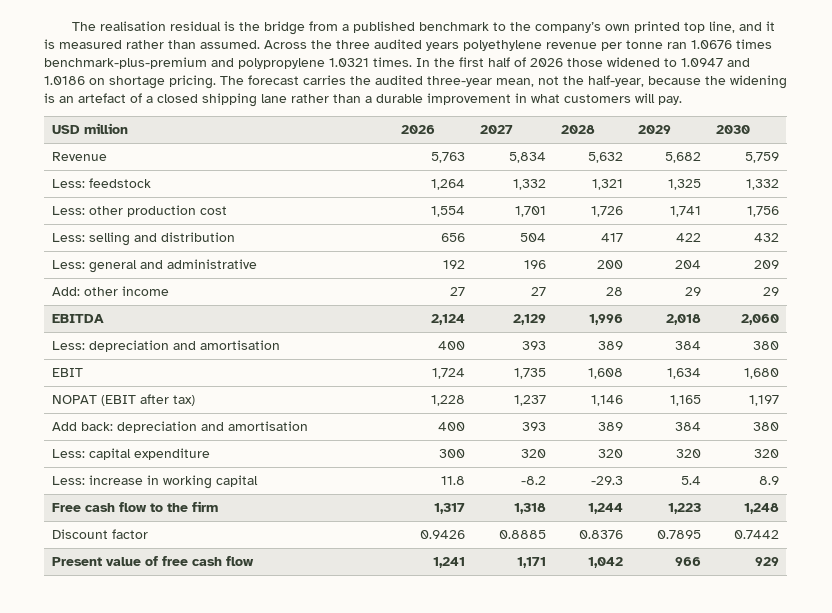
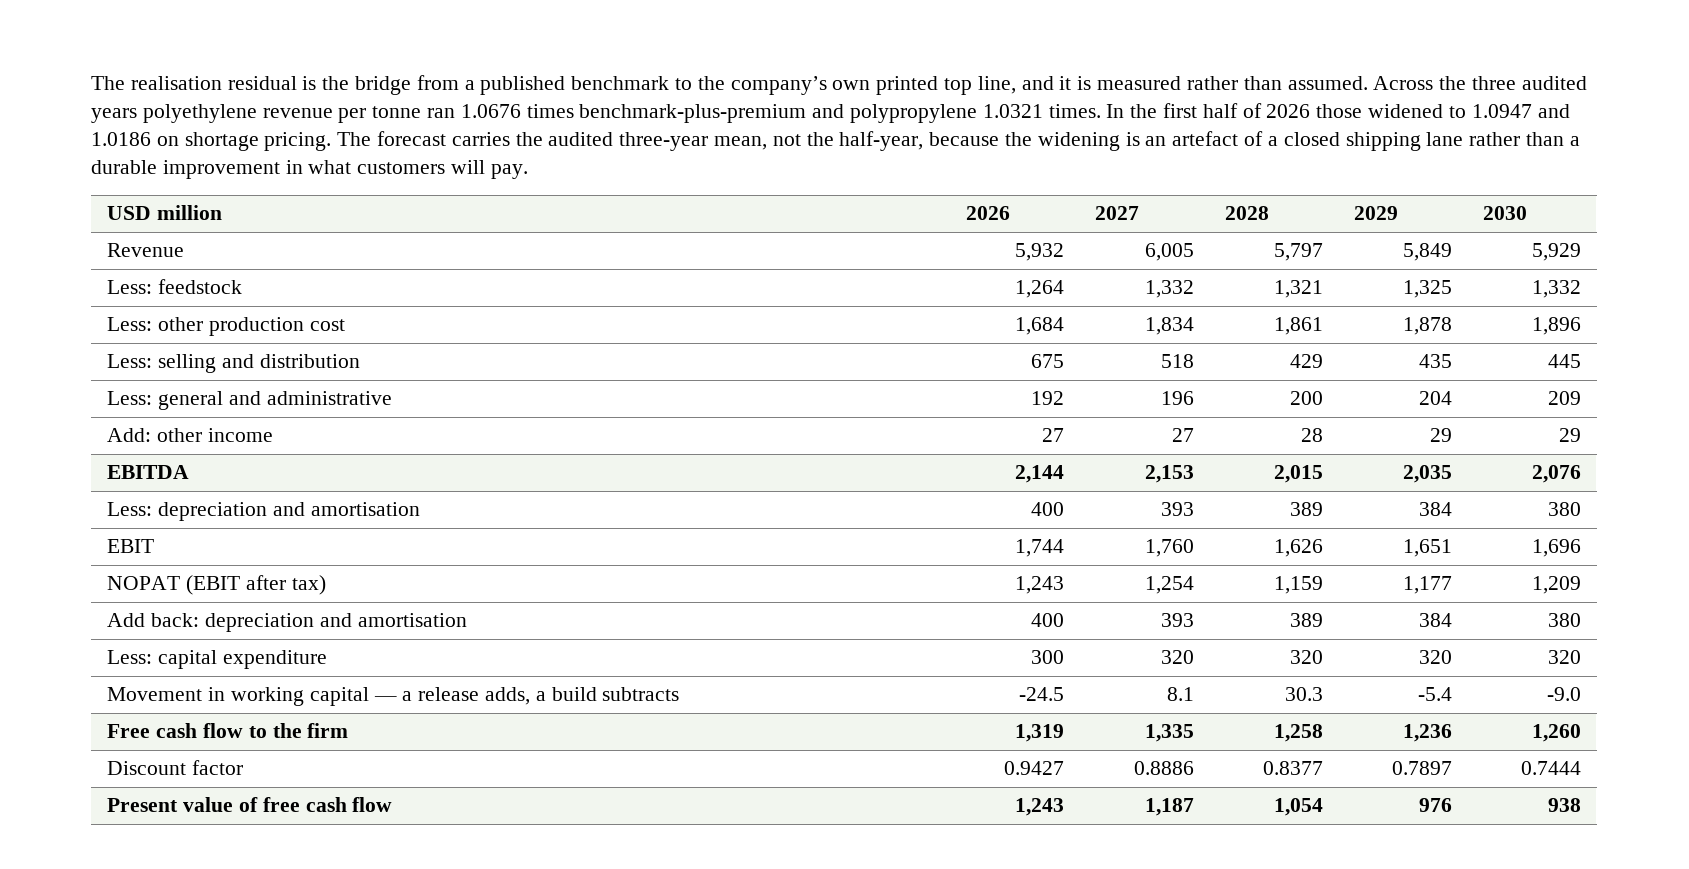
- Revenue | 5,763 | 5,834 | 5,632 | 5,682 | 5,759
+ Revenue | 5,932 | 6,005 | 5,797 | 5,849 | 5,929
- Less: other production cost | 1,554 | 1,701 | 1,726 | 1,741 | 1,756
+ Less: other production cost | 1,684 | 1,834 | 1,861 | 1,878 | 1,896
- Less: selling and distribution | 656 | 504 | 417 | 422 | 432
+ Less: selling and distribution | 675 | 518 | 429 | 435 | 445
- EBITDA | 2,124 | 2,129 | 1,996 | 2,018 | 2,060
+ EBITDA | 2,144 | 2,153 | 2,015 | 2,035 | 2,076
- EBIT | 1,724 | 1,735 | 1,608 | 1,634 | 1,680
+ EBIT | 1,744 | 1,760 | 1,626 | 1,651 | 1,696
- NOPAT (EBIT after tax) | 1,228 | 1,237 | 1,146 | 1,165 | 1,197
+ NOPAT (EBIT after tax) | 1,243 | 1,254 | 1,159 | 1,177 | 1,209
- Less: increase in working capital | 11.8 | -8.2 | -29.3 | 5.4 | 8.9
+ Movement in working capital — a release adds, a build subtracts | -24.5 | 8.1 | 30.3 | -5.4 | -9.0
- Free cash flow to the firm | 1,317 | 1,318 | 1,244 | 1,223 | 1,248
- Discount factor | 0.9426 | 0.8885 | 0.8376 | 0.7895 | 0.7442
+ Free cash flow to the firm | 1,319 | 1,335 | 1,258 | 1,236 | 1,260
+ Discount factor | 0.9427 | 0.8886 | 0.8377 | 0.7897 | 0.7444
- Present value of free cash flow | 1,241 | 1,171 | 1,042 | 966 | 929
+ Present value of free cash flow | 1,243 | 1,187 | 1,054 | 976 | 938

